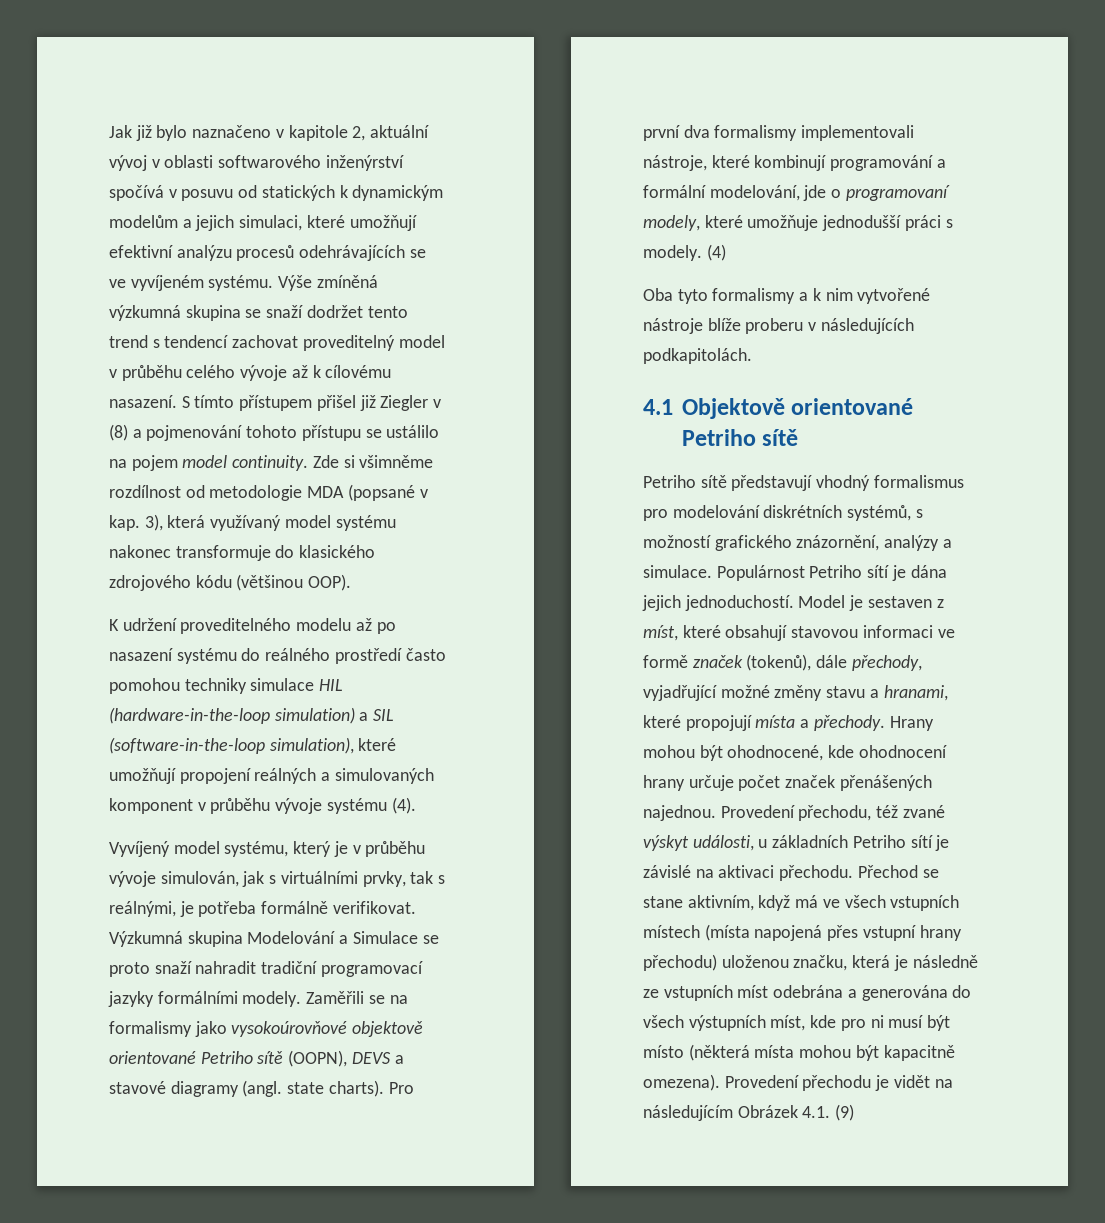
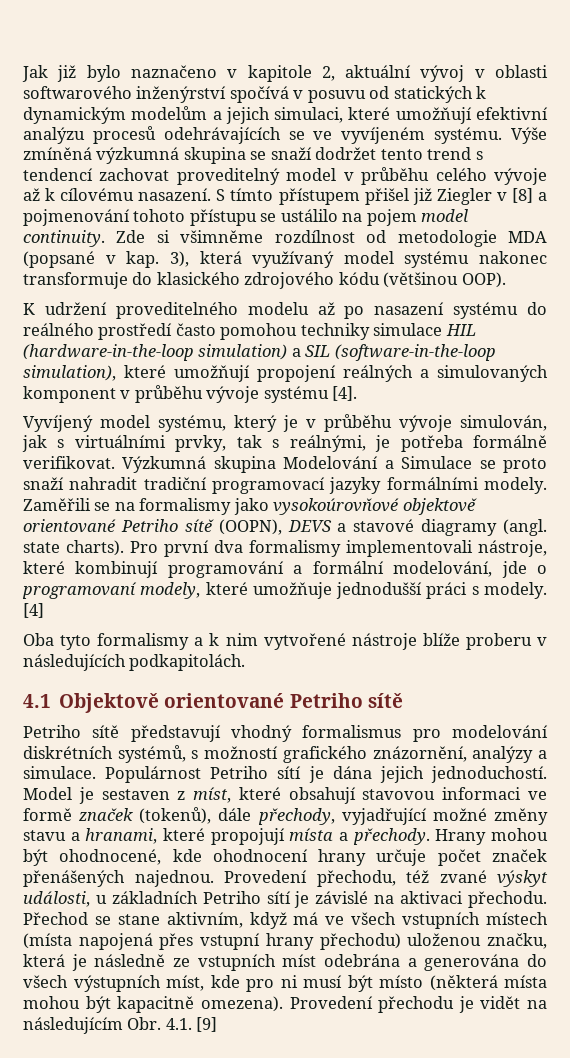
- S tímto přístupem přišel již Ziegler v (8) a pojmenování tohoto přístupu se ustálilo na pojem model continuity.
+ S tímto přístupem přišel již Ziegler v [8] a pojmenování tohoto přístupu se ustálilo na pojem model continuity.
- K udržení proveditelného modelu až po nasazení systému do reálného prostředí často pomohou techniky simulace HIL (hardware-in-the-loop simulation) a SIL (software-in-the-loop simulation), které umožňují propojení reálných a simulovaných komponent v průběhu vývoje systému (4).
+ K udržení proveditelného modelu až po nasazení systému do reálného prostředí často pomohou techniky simulace HIL (hardware-in-the-loop simulation) a SIL (software-in-the-loop simulation), které umožňují propojení reálných a simulovaných komponent v průběhu vývoje systému [4].
- (4)
+ [4]
- Provedení přechodu je vidět na následujícím Obrázek 4.1. (9)
+ Provedení přechodu je vidět na následujícím Obr. 4.1. [9]

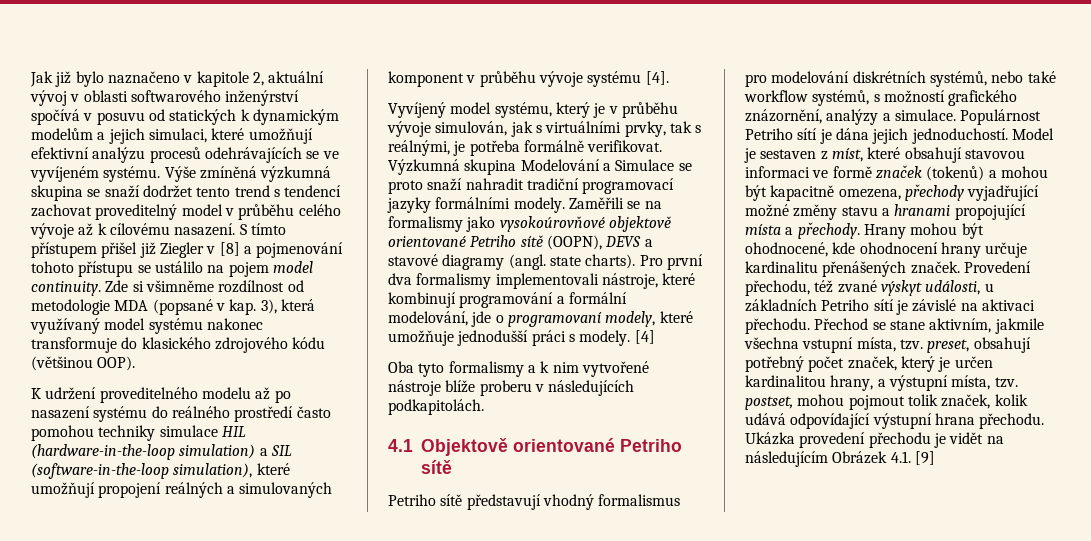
- Petriho sítě představují vhodný formalismus pro modelování diskrétních systémů, s možností grafického znázornění, analýzy a simulace.
+ Petriho sítě představují vhodný formalismus pro modelování diskrétních systémů, nebo také workflow systémů, s možností grafického znázornění, analýzy a simulace.
- Model je sestaven z míst, které obsahují stavovou informaci ve formě značek (tokenů), dále přechody, vyjadřující možné změny stavu a hranami, které propojují místa a přechody.
+ Model je sestaven z míst, které obsahují stavovou informaci ve formě značek (tokenů) a mohou být kapacitně omezena, přechody vyjadřující možné změny stavu a hranami propojující místa a přechody.
- Hrany mohou být ohodnocené, kde ohodnocení hrany určuje počet značek přenášených najednou.
+ Hrany mohou být ohodnocené, kde ohodnocení hrany určuje kardinalitu přenášených značek.
- Přechod se stane aktivním, když má ve všech vstupních místech (místa napojená přes vstupní hrany přechodu) uloženou značku, která je následně ze vstupních míst odebrána a generována do všech výstupních míst, kde pro ni musí být místo (některá místa mohou být kapacitně omezena). Provedení přechodu je vidět na následujícím Obr. 4.1. [9]
+ Přechod se stane aktivním, jakmile všechna vstupní místa, tzv. preset, obsahují potřebný počet značek, který je určen kardinalitou hrany, a výstupní místa, tzv. postset, mohou pojmout tolik značek, kolik udává odpovídající výstupní hrana přechodu. Ukázka provedení přechodu je vidět na následujícím Obrázek 4.1. [9]

